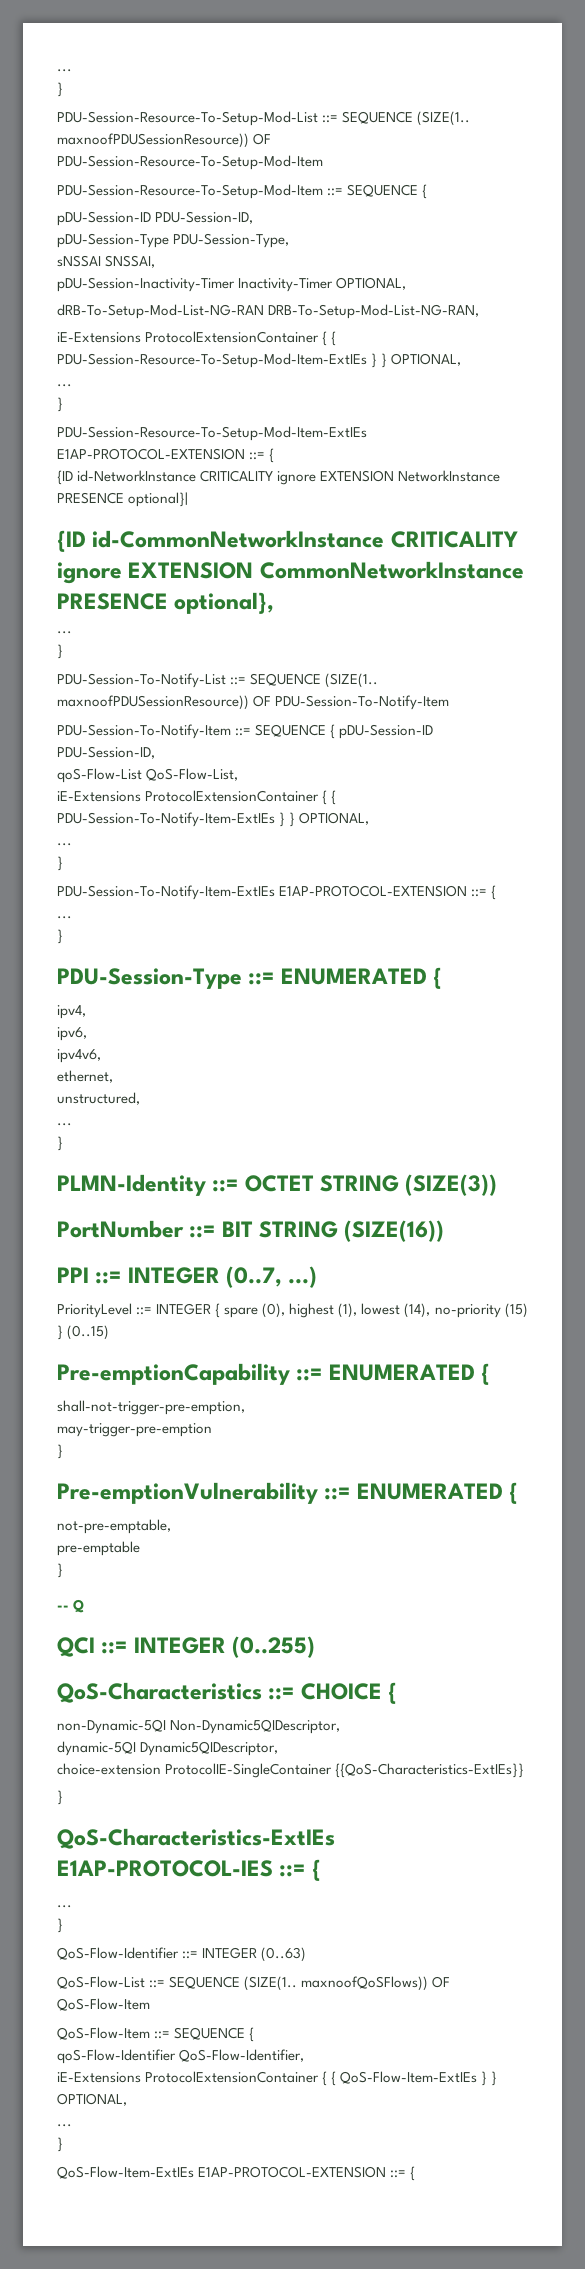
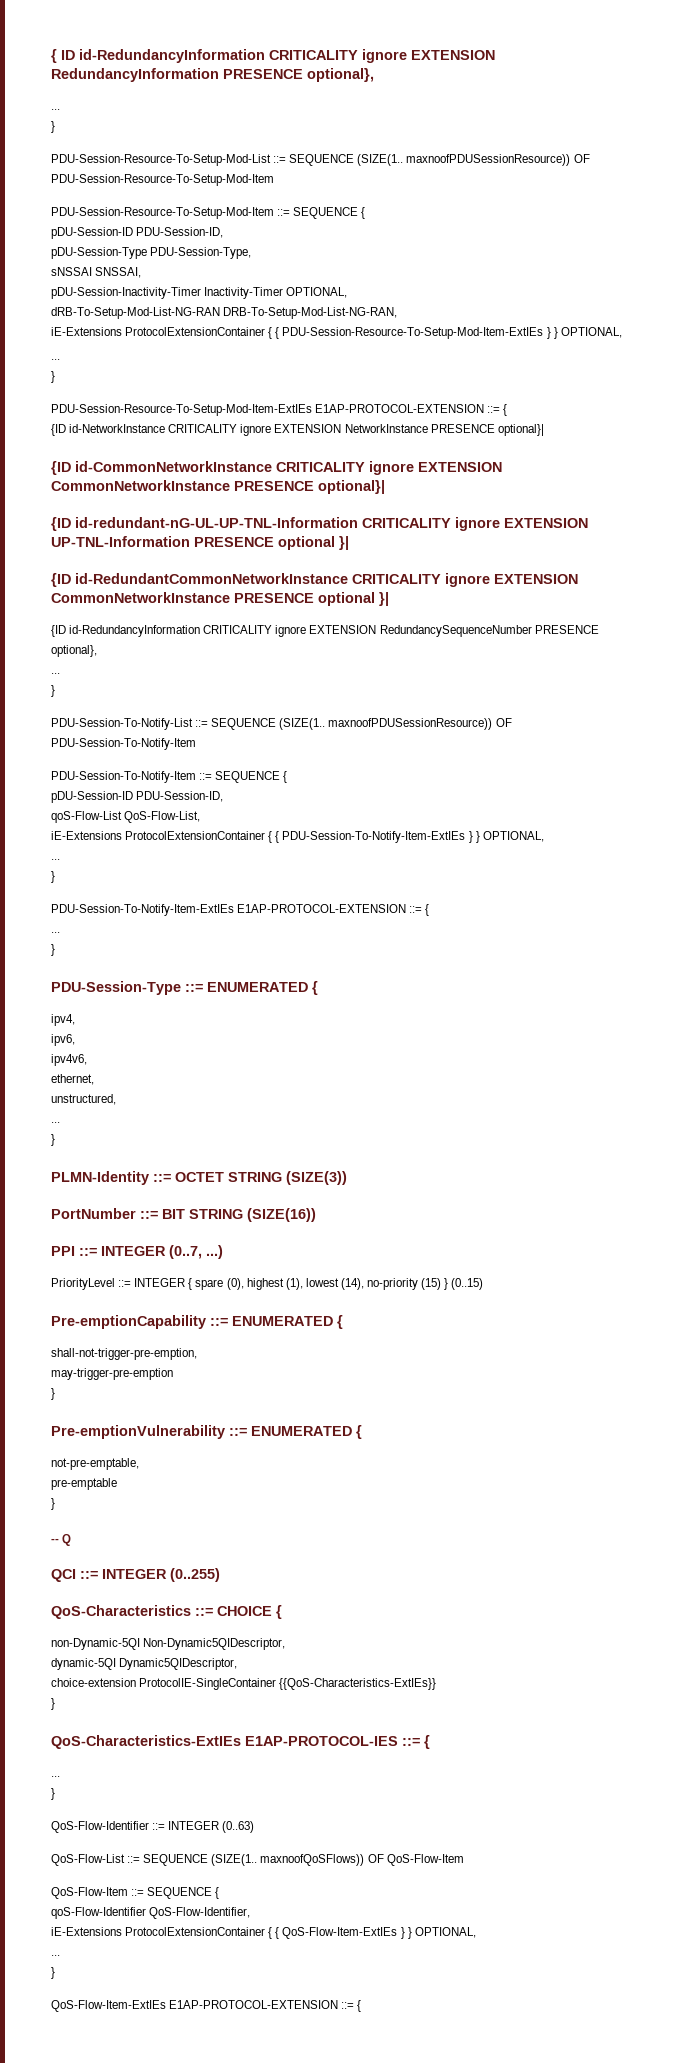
+ { ID id-RedundancyInformation CRITICALITY ignore EXTENSION RedundancyInformation PRESENCE optional},
- {ID id-CommonNetworkInstance CRITICALITY ignore EXTENSION CommonNetworkInstance PRESENCE optional},
+ {ID id-CommonNetworkInstance CRITICALITY ignore EXTENSION CommonNetworkInstance PRESENCE optional}|
+ {ID id-redundant-nG-UL-UP-TNL-Information CRITICALITY ignore EXTENSION UP-TNL-Information PRESENCE optional }|
+ {ID id-RedundantCommonNetworkInstance CRITICALITY ignore EXTENSION CommonNetworkInstance PRESENCE optional }|
+ {ID id-RedundancyInformation CRITICALITY ignore EXTENSION RedundancySequenceNumber PRESENCE optional},
- PDU-Session-To-Notify-Item ::= SEQUENCE { pDU-Session-ID PDU-Session-ID,
+ PDU-Session-To-Notify-Item ::= SEQUENCE {
+ pDU-Session-ID PDU-Session-ID,

